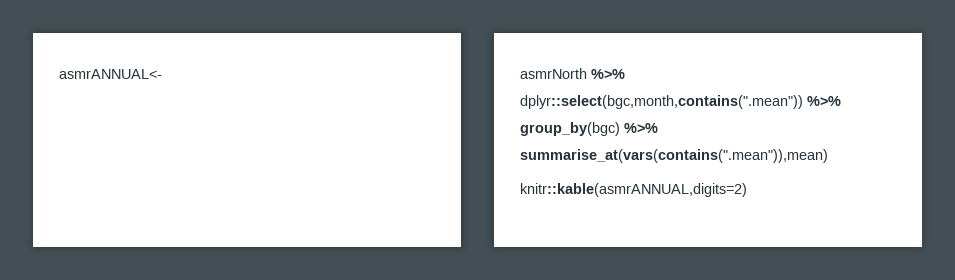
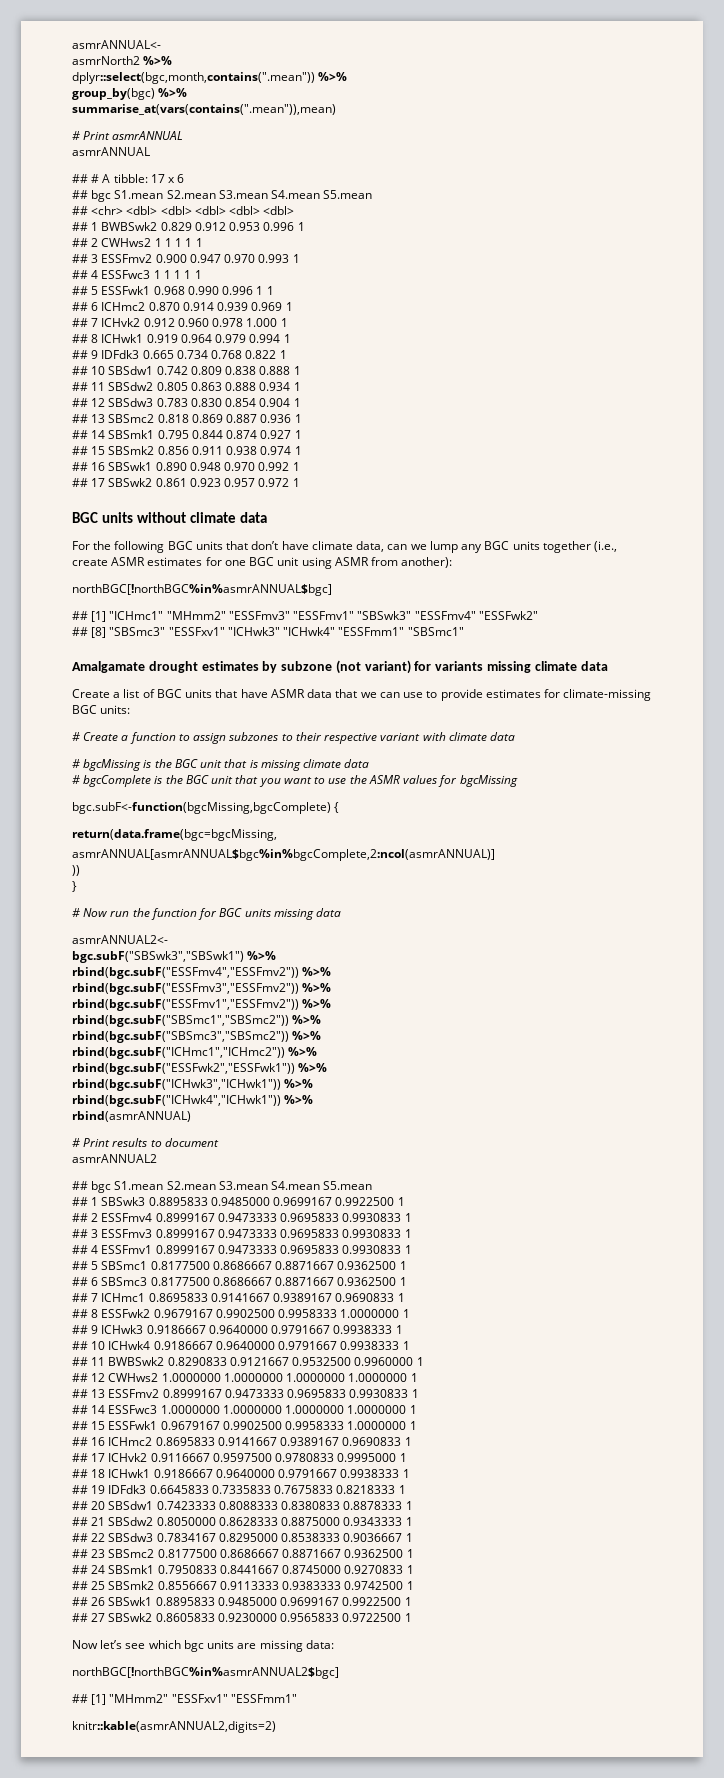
- asmrNorth %>%
+ asmrNorth2 %>%
- knitr::kable(asmrANNUAL,digits=2)
+ # Print asmrANNUAL
+ asmrANNUAL
+ ## # A tibble: 17 x 6
+ ## bgc S1.mean S2.mean S3.mean S4.mean S5.mean
+ ## <chr> <dbl> <dbl> <dbl> <dbl> <dbl>
+ ## 1 BWBSwk2 0.829 0.912 0.953 0.996 1
+ ## 2 CWHws2 1 1 1 1 1
+ ## 3 ESSFmv2 0.900 0.947 0.970 0.993 1
+ ## 4 ESSFwc3 1 1 1 1 1
+ ## 5 ESSFwk1 0.968 0.990 0.996 1 1
+ ## 6 ICHmc2 0.870 0.914 0.939 0.969 1
+ ## 7 ICHvk2 0.912 0.960 0.978 1.000 1
+ ## 8 ICHwk1 0.919 0.964 0.979 0.994 1
+ ## 9 IDFdk3 0.665 0.734 0.768 0.822 1
+ ## 10 SBSdw1 0.742 0.809 0.838 0.888 1
+ ## 11 SBSdw2 0.805 0.863 0.888 0.934 1
+ ## 12 SBSdw3 0.783 0.830 0.854 0.904 1
+ ## 13 SBSmc2 0.818 0.869 0.887 0.936 1
+ ## 14 SBSmk1 0.795 0.844 0.874 0.927 1
+ ## 15 SBSmk2 0.856 0.911 0.938 0.974 1
+ ## 16 SBSwk1 0.890 0.948 0.970 0.992 1
+ ## 17 SBSwk2 0.861 0.923 0.957 0.972 1
+ BGC units without climate data
+ For the following BGC units that don’t have climate data, can we lump any BGC units together (i.e., create ASMR estimates for one BGC unit using ASMR from another):
+ northBGC[!northBGC%in%asmrANNUAL$bgc]
+ ## [1] "ICHmc1" "MHmm2" "ESSFmv3" "ESSFmv1" "SBSwk3" "ESSFmv4" "ESSFwk2"
+ ## [8] "SBSmc3" "ESSFxv1" "ICHwk3" "ICHwk4" "ESSFmm1" "SBSmc1"
+ Amalgamate drought estimates by subzone (not variant) for variants missing climate data
+ Create a list of BGC units that have ASMR data that we can use to provide estimates for climate-missing BGC units:
+ # Create a function to assign subzones to their respective variant with climate data
+ # bgcMissing is the BGC unit that is missing climate data
+ # bgcComplete is the BGC unit that you want to use the ASMR values for bgcMissing
+ bgc.subF<-function(bgcMissing,bgcComplete) {
+ return(data.frame(bgc=bgcMissing,
+ asmrANNUAL[asmrANNUAL$bgc%in%bgcComplete,2:ncol(asmrANNUAL)]
+ ))
+ }
+ # Now run the function for BGC units missing data
+ asmrANNUAL2<-
+ bgc.subF("SBSwk3","SBSwk1") %>%
+ rbind(bgc.subF("ESSFmv4","ESSFmv2")) %>%
+ rbind(bgc.subF("ESSFmv3","ESSFmv2")) %>%
+ rbind(bgc.subF("ESSFmv1","ESSFmv2")) %>%
+ rbind(bgc.subF("SBSmc1","SBSmc2")) %>%
+ rbind(bgc.subF("SBSmc3","SBSmc2")) %>%
+ rbind(bgc.subF("ICHmc1","ICHmc2")) %>%
+ rbind(bgc.subF("ESSFwk2","ESSFwk1")) %>%
+ rbind(bgc.subF("ICHwk3","ICHwk1")) %>%
+ rbind(bgc.subF("ICHwk4","ICHwk1")) %>%
+ rbind(asmrANNUAL)
+ # Print results to document
+ asmrANNUAL2
+ ## bgc S1.mean S2.mean S3.mean S4.mean S5.mean
+ ## 1 SBSwk3 0.8895833 0.9485000 0.9699167 0.9922500 1
+ ## 2 ESSFmv4 0.8999167 0.9473333 0.9695833 0.9930833 1
+ ## 3 ESSFmv3 0.8999167 0.9473333 0.9695833 0.9930833 1
+ ## 4 ESSFmv1 0.8999167 0.9473333 0.9695833 0.9930833 1
+ ## 5 SBSmc1 0.8177500 0.8686667 0.8871667 0.9362500 1
+ ## 6 SBSmc3 0.8177500 0.8686667 0.8871667 0.9362500 1
+ ## 7 ICHmc1 0.8695833 0.9141667 0.9389167 0.9690833 1
+ ## 8 ESSFwk2 0.9679167 0.9902500 0.9958333 1.0000000 1
+ ## 9 ICHwk3 0.9186667 0.9640000 0.9791667 0.9938333 1
+ ## 10 ICHwk4 0.9186667 0.9640000 0.9791667 0.9938333 1
+ ## 11 BWBSwk2 0.8290833 0.9121667 0.9532500 0.9960000 1
+ ## 12 CWHws2 1.0000000 1.0000000 1.0000000 1.0000000 1
+ ## 13 ESSFmv2 0.8999167 0.9473333 0.9695833 0.9930833 1
+ ## 14 ESSFwc3 1.0000000 1.0000000 1.0000000 1.0000000 1
+ ## 15 ESSFwk1 0.9679167 0.9902500 0.9958333 1.0000000 1
+ ## 16 ICHmc2 0.8695833 0.9141667 0.9389167 0.9690833 1
+ ## 17 ICHvk2 0.9116667 0.9597500 0.9780833 0.9995000 1
+ ## 18 ICHwk1 0.9186667 0.9640000 0.9791667 0.9938333 1
+ ## 19 IDFdk3 0.6645833 0.7335833 0.7675833 0.8218333 1
+ ## 20 SBSdw1 0.7423333 0.8088333 0.8380833 0.8878333 1
+ ## 21 SBSdw2 0.8050000 0.8628333 0.8875000 0.9343333 1
+ ## 22 SBSdw3 0.7834167 0.8295000 0.8538333 0.9036667 1
+ ## 23 SBSmc2 0.8177500 0.8686667 0.8871667 0.9362500 1
+ ## 24 SBSmk1 0.7950833 0.8441667 0.8745000 0.9270833 1
+ ## 25 SBSmk2 0.8556667 0.9113333 0.9383333 0.9742500 1
+ ## 26 SBSwk1 0.8895833 0.9485000 0.9699167 0.9922500 1
+ ## 27 SBSwk2 0.8605833 0.9230000 0.9565833 0.9722500 1
+ Now let’s see which bgc units are missing data:
+ northBGC[!northBGC%in%asmrANNUAL2$bgc]
+ ## [1] "MHmm2" "ESSFxv1" "ESSFmm1"
+ knitr::kable(asmrANNUAL2,digits=2)

